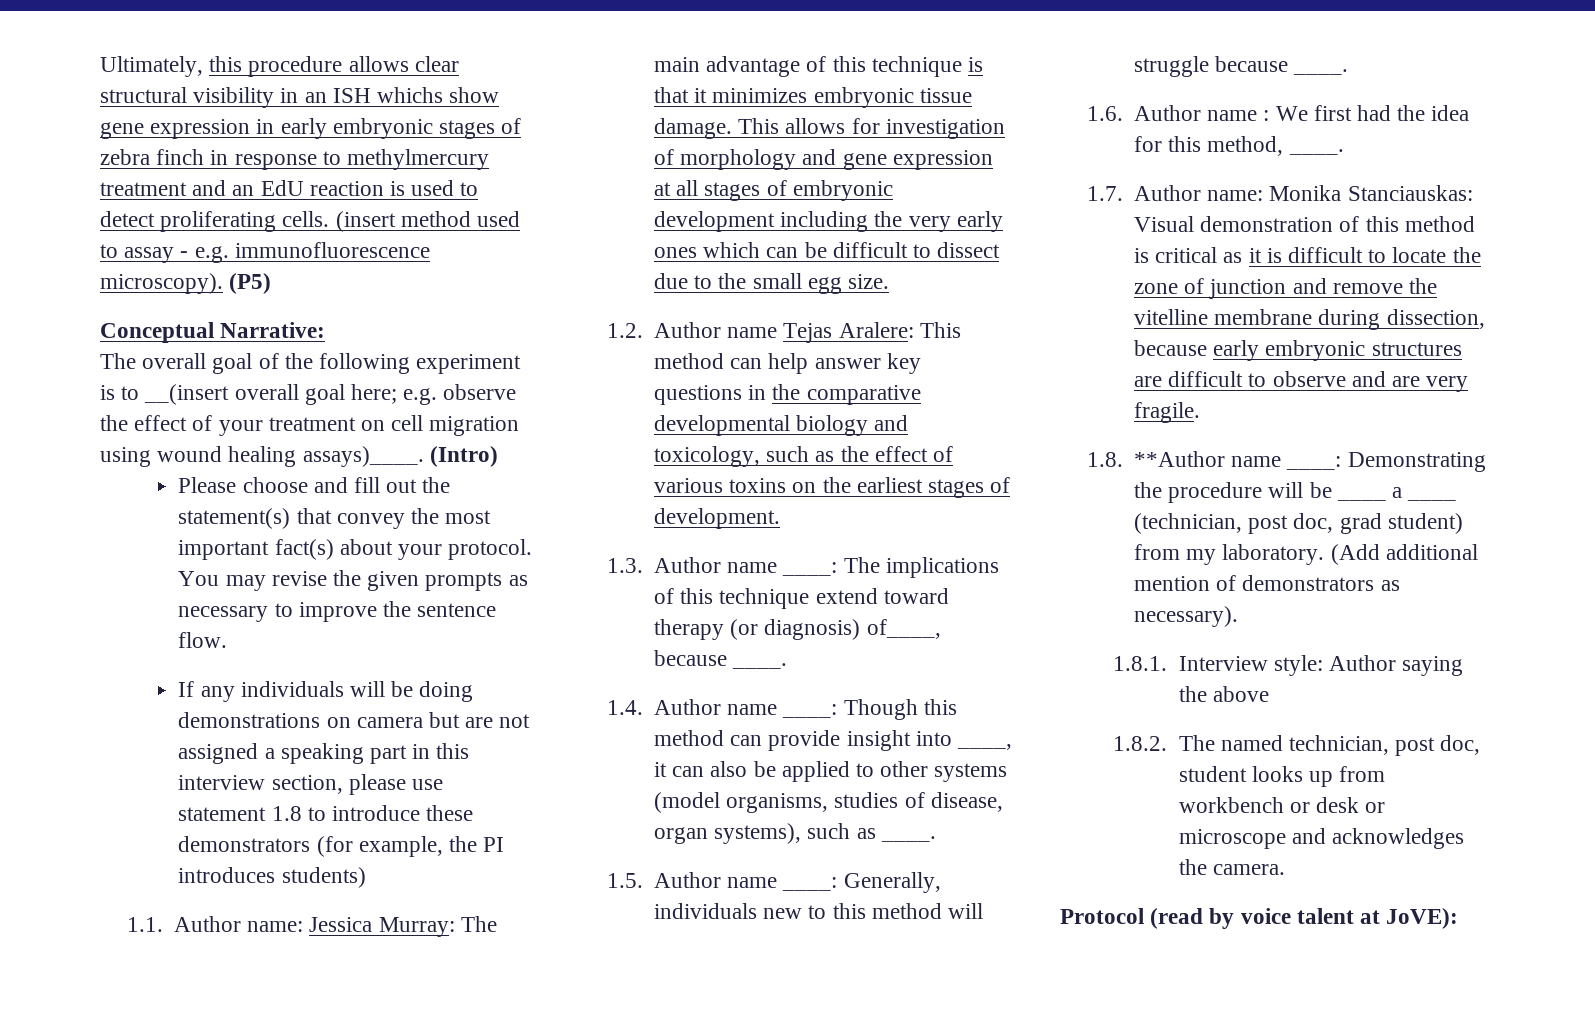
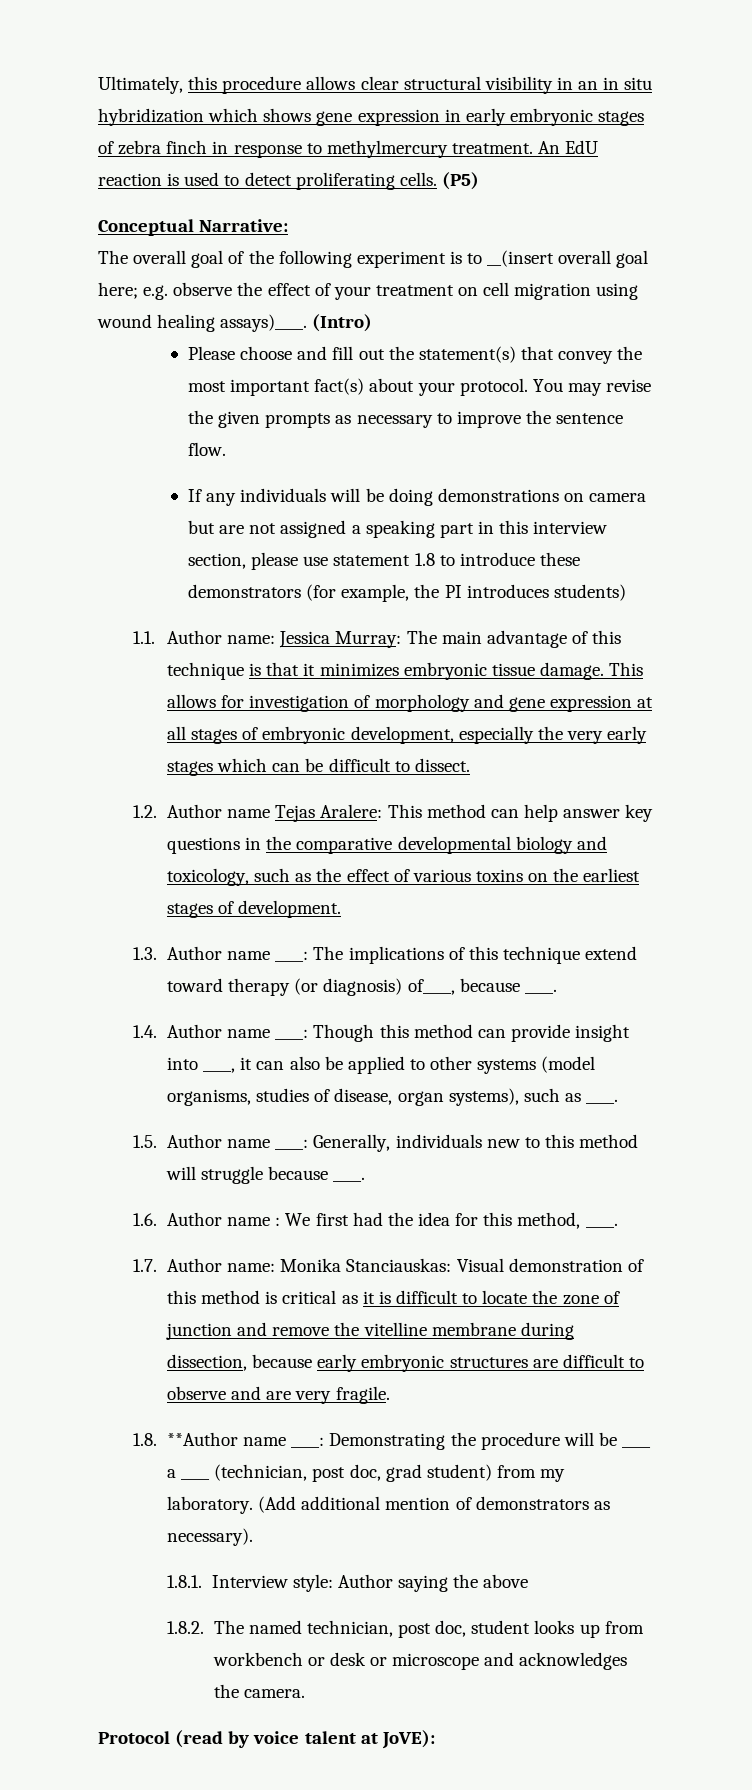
- Ultimately, this procedure allows clear structural visibility in an ISH whichs show gene expression in early embryonic stages of zebra finch in response to methylmercury treatment and an EdU reaction is used to detect proliferating cells.
+ Ultimately, this procedure allows clear structural visibility in an in situ hybridization which shows gene expression in early embryonic stages of zebra finch in response to methylmercury treatment. An EdU reaction is used to detect proliferating cells.
- (insert method used to assay - e.g. immunofluorescence microscopy).
- This allows for investigation of morphology and gene expression at all stages of embryonic development including the very early ones which can be difficult to dissect due to the small egg size.
+ This allows for investigation of morphology and gene expression at all stages of embryonic development, especially the very early stages which can be difficult to dissect.

